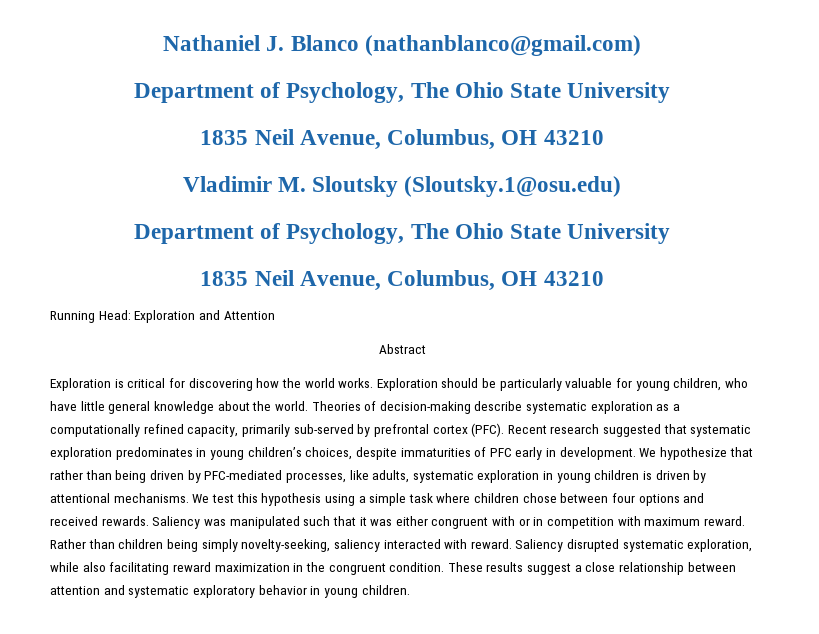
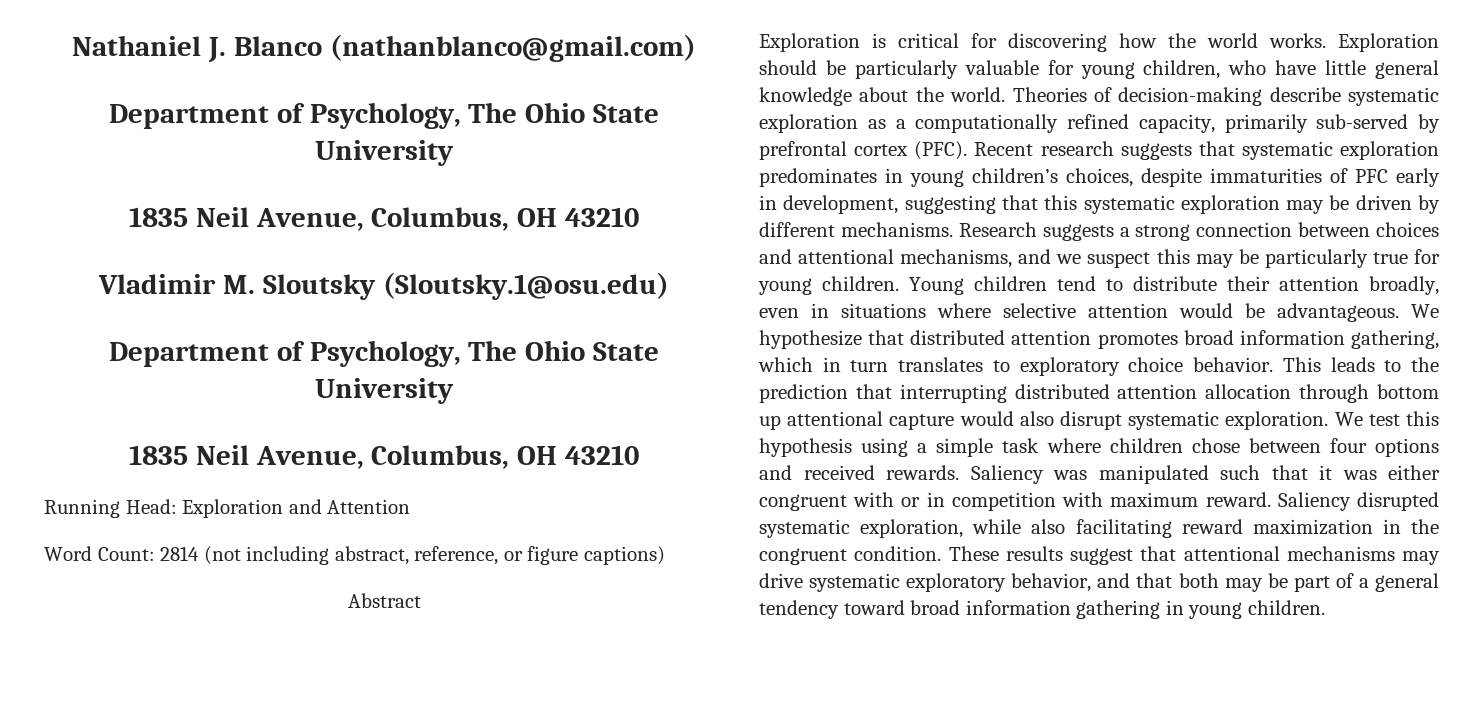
+ Word Count: 2814 (not including abstract, reference, or figure captions)
- Recent research suggested that systematic exploration predominates in young children’s choices, despite immaturities of PFC early in development. We hypothesize that rather than being driven by PFC-mediated processes, like adults, systematic exploration in young children is driven by attentional mechanisms.
+ Recent research suggests that systematic exploration predominates in young children’s choices, despite immaturities of PFC early in development, suggesting that this systematic exploration may be driven by different mechanisms. Research suggests a strong connection between choices and attentional mechanisms, and we suspect this may be particularly true for young children. Young children tend to distribute their attention broadly, even in situations where selective attention would be advantageous. We hypothesize that distributed attention promotes broad information gathering, which in turn translates to exploratory choice behavior. This leads to the prediction that interrupting distributed attention allocation through bottom up attentional capture would also disrupt systematic exploration.
- Rather than children being simply novelty-seeking, saliency interacted with reward.
- These results suggest a close relationship between attention and systematic exploratory behavior in young children.
+ These results suggest that attentional mechanisms may drive systematic exploratory behavior, and that both may be part of a general tendency toward broad information gathering in young children.

